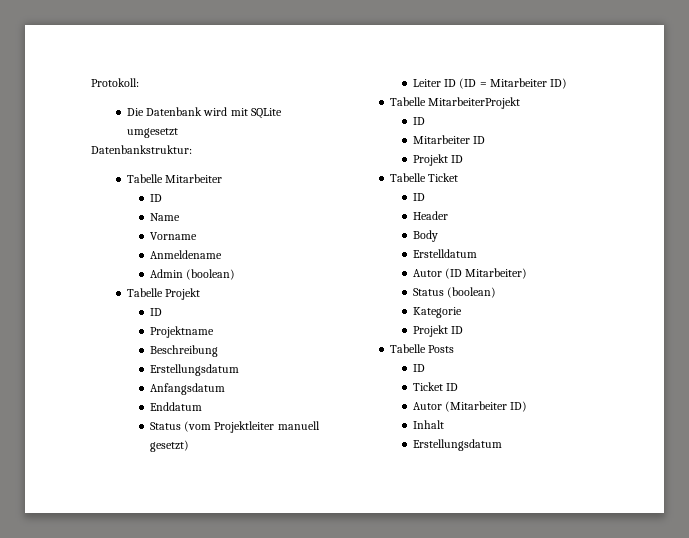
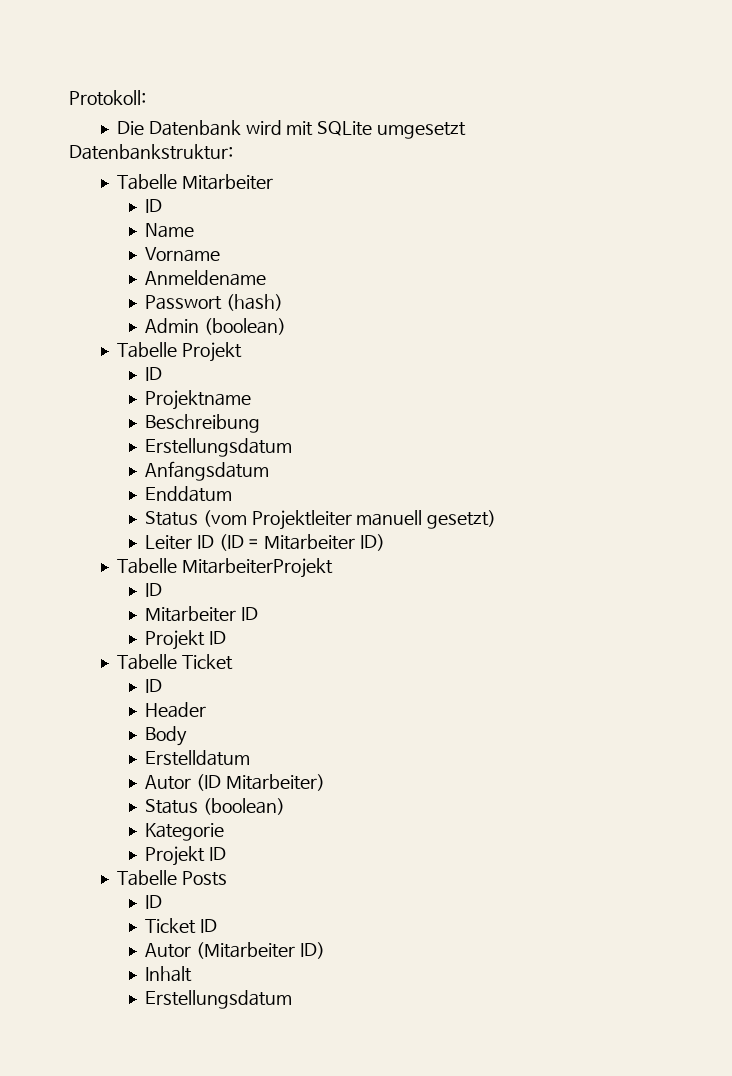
+ Passwort (hash)

